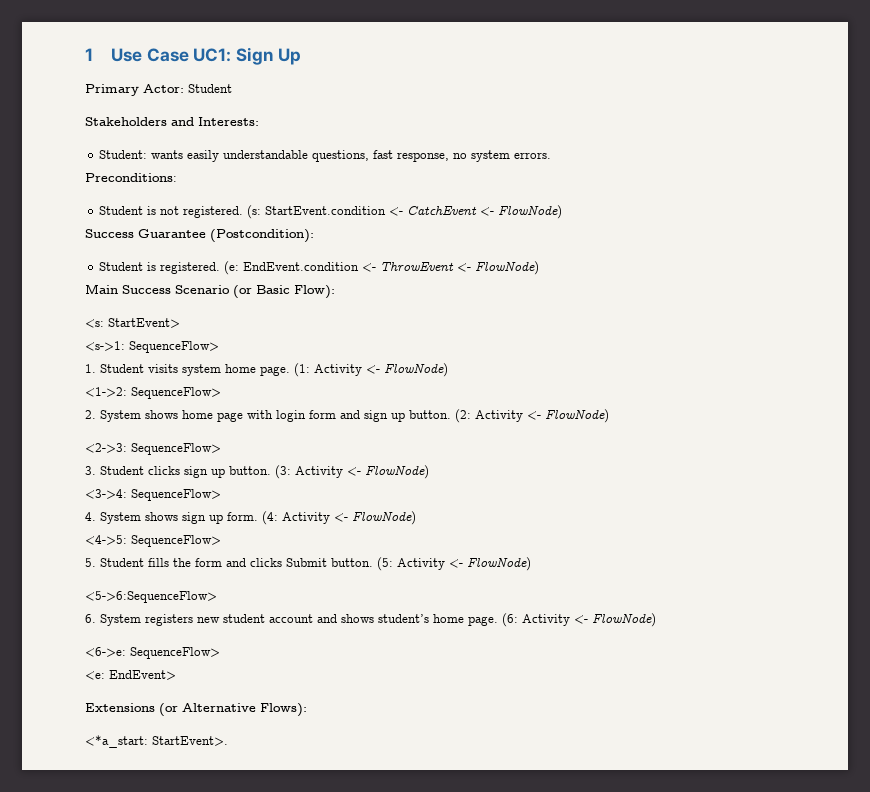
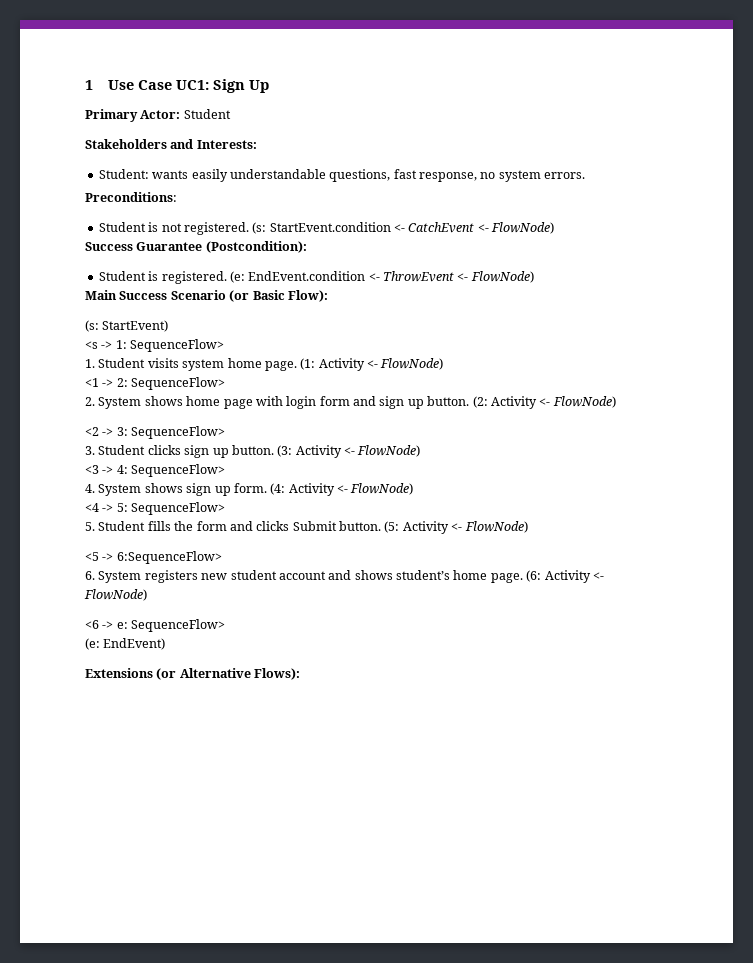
- <s: StartEvent>
- <s->1: SequenceFlow>
+ (s: StartEvent)
+ <s -> 1: SequenceFlow>
- <1->2: SequenceFlow>
+ <1 -> 2: SequenceFlow>
- <2->3: SequenceFlow>
+ <2 -> 3: SequenceFlow>
- <3->4: SequenceFlow>
+ <3 -> 4: SequenceFlow>
- <4->5: SequenceFlow>
+ <4 -> 5: SequenceFlow>
- <5->6:SequenceFlow>
+ <5 -> 6:SequenceFlow>
- <6->e: SequenceFlow>
- <e: EndEvent>
+ <6 -> e: SequenceFlow>
+ (e: EndEvent)
- <*a_start: StartEvent>.

